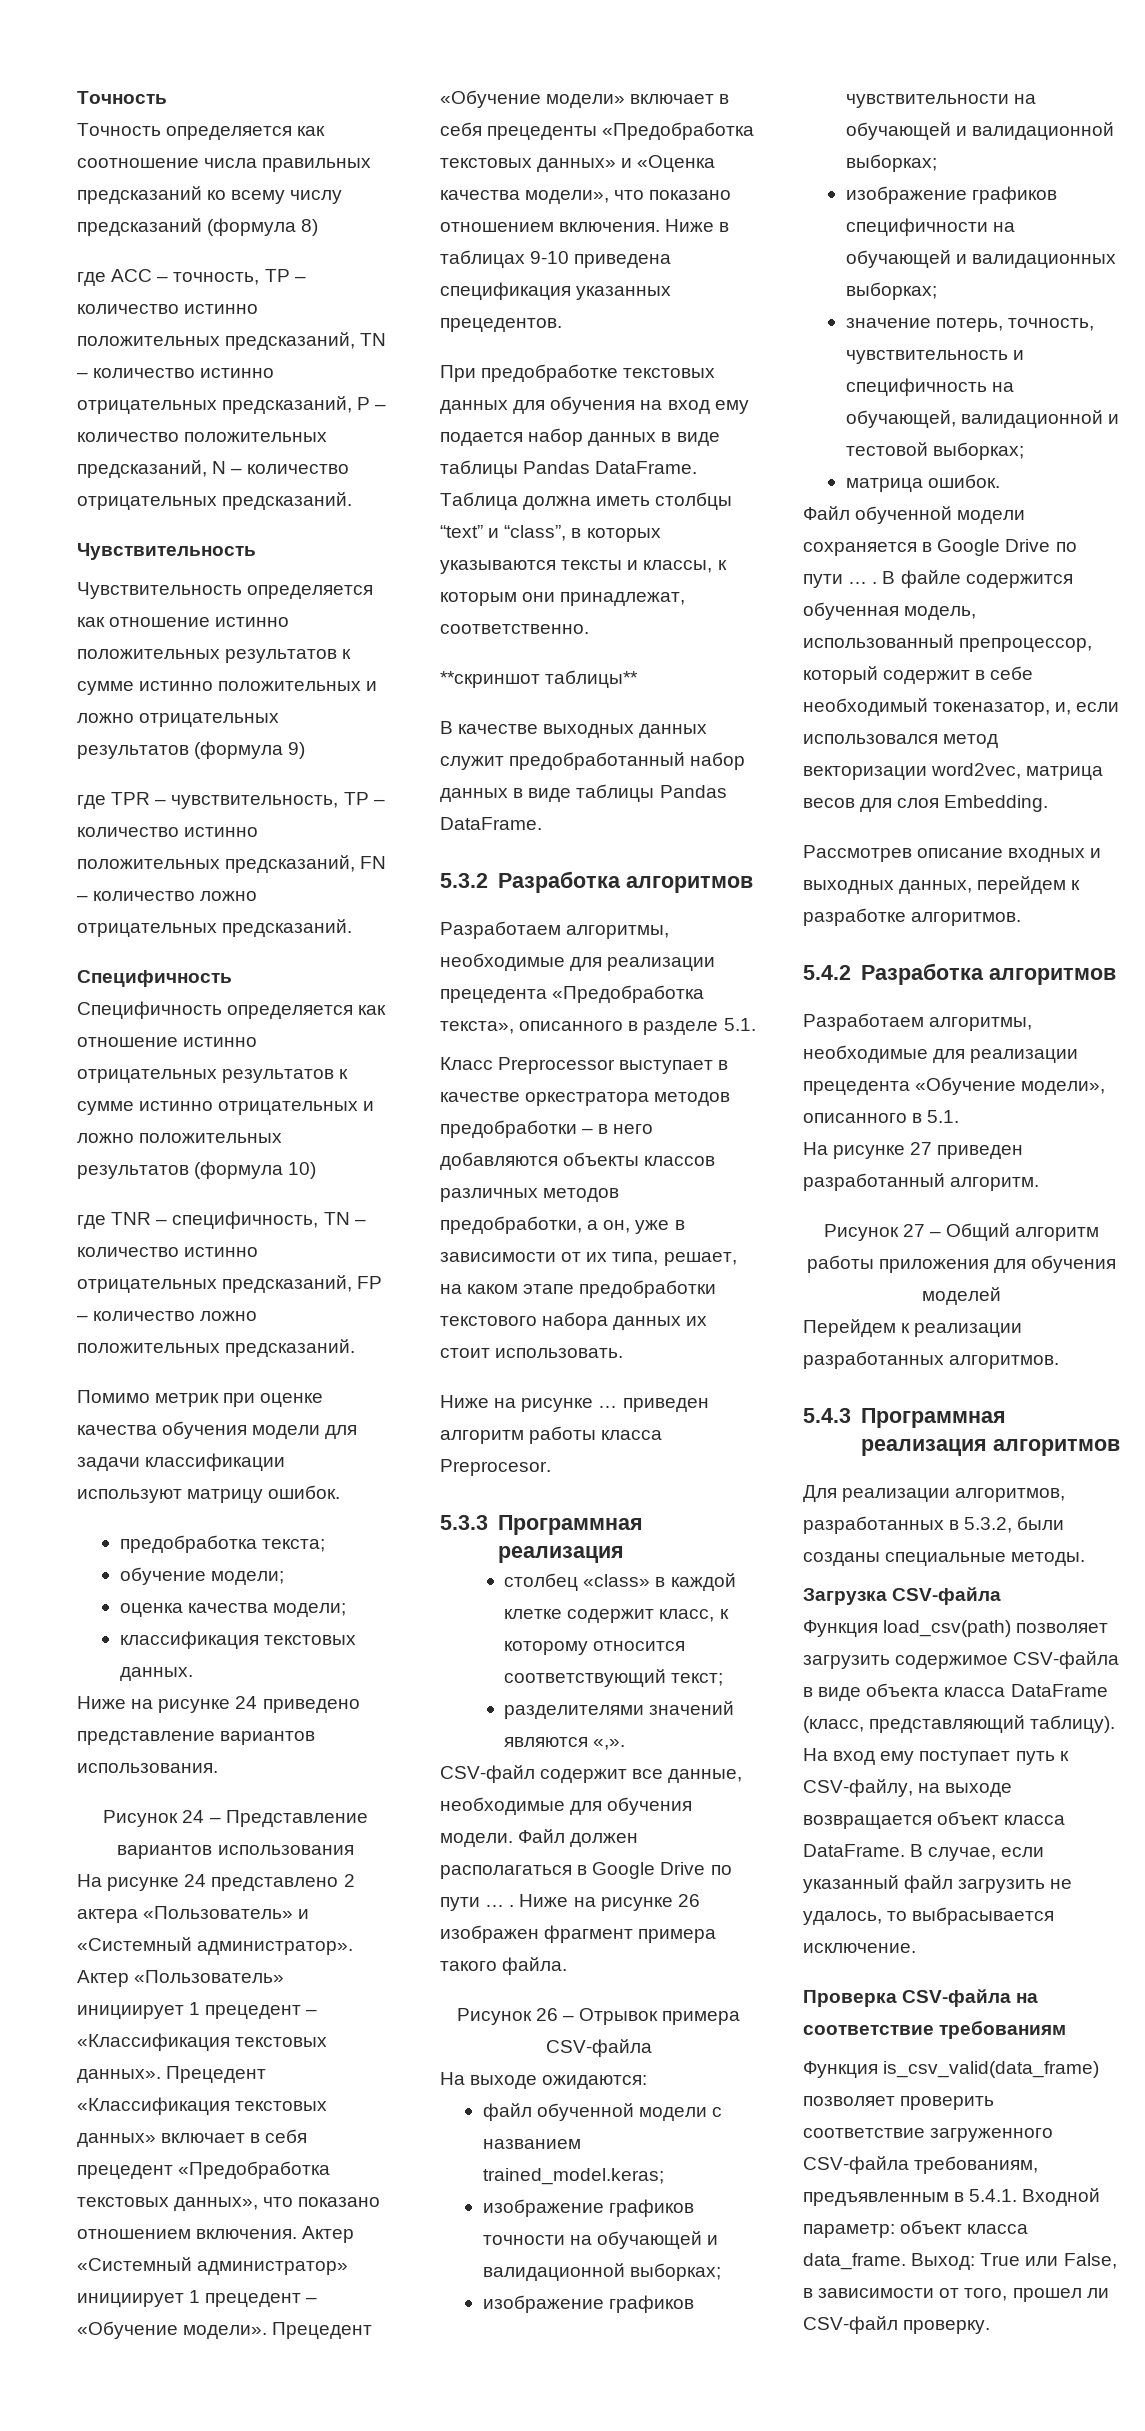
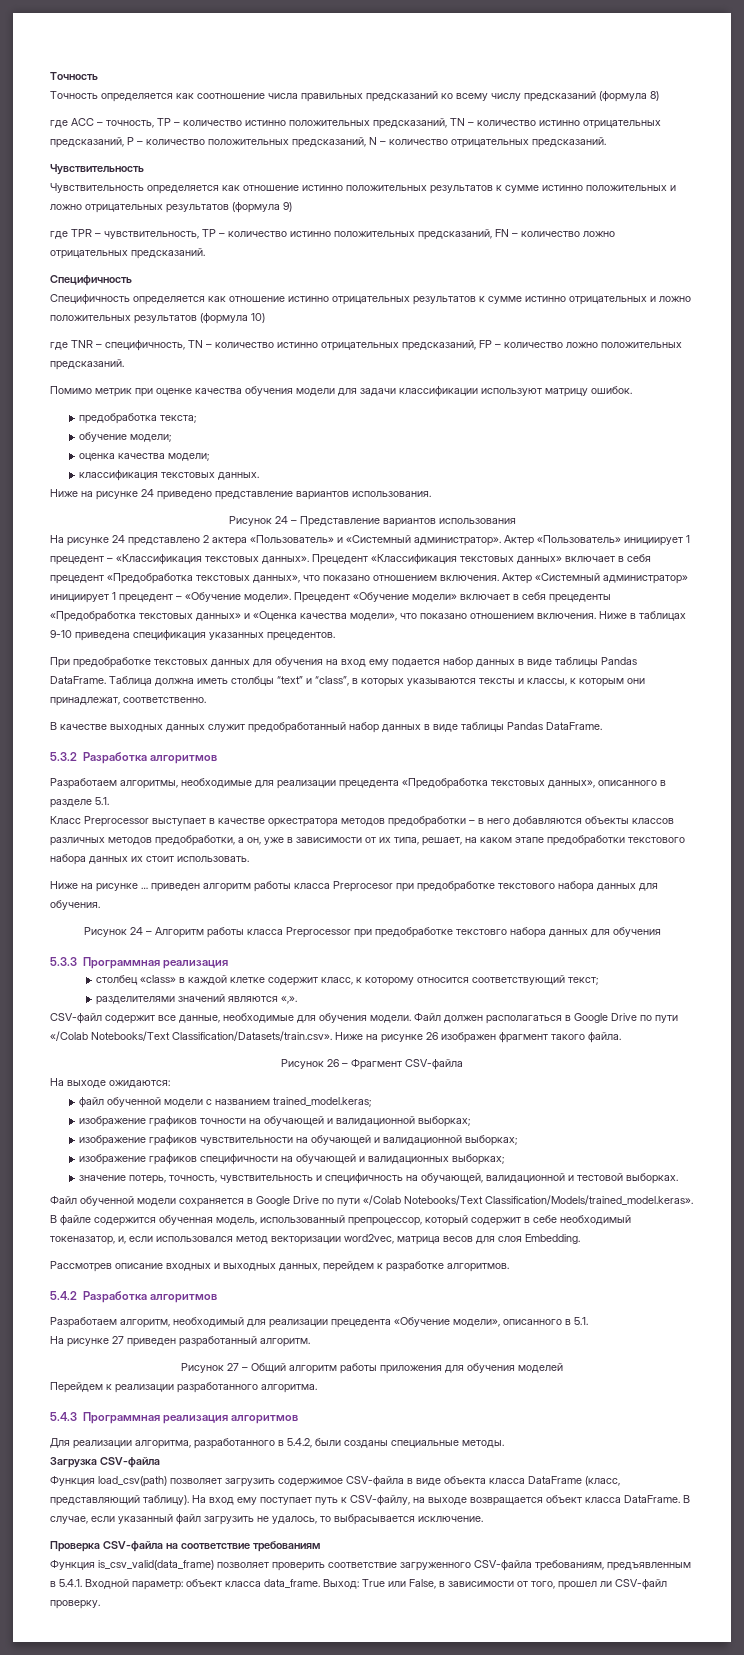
- **скриншот таблицы**
- Разработаем алгоритмы, необходимые для реализации прецедента «Предобработка текста», описанного в разделе 5.1.
+ Разработаем алгоритмы, необходимые для реализации прецедента «Предобработка текстовых данных», описанного в разделе 5.1.
- Ниже на рисунке … приведен алгоритм работы класса Preprocesor.
+ Ниже на рисунке … приведен алгоритм работы класса Preprocesor при предобработке текстового набора данных для обучения.
+ Рисунок 24 – Алгоритм работы класса Preprocessor при предобработке текстовго набора данных для обучения
- Файл должен располагаться в Google Drive по пути … . Ниже на рисунке 26 изображен фрагмент примера такого файла.
+ Файл должен располагаться в Google Drive по пути «/Colab Notebooks/Text Classification/Datasets/train.csv». Ниже на рисунке 26 изображен фрагмент такого файла.
- Рисунок 26 – Отрывок примера CSV-файла
+ Рисунок 26 – Фрагмент CSV-файла
- значение потерь, точность, чувствительность и специфичность на обучающей, валидационной и тестовой выборках;
- матрица ошибок.
+ значение потерь, точность, чувствительность и специфичность на обучающей, валидационной и тестовой выборках.
- Файл обученной модели сохраняется в Google Drive по пути … . В файле содержится обученная модель, использованный препроцессор, который содержит в себе необходимый токеназатор, и, если использовался метод векторизации word2vec, матрица весов для слоя Embedding.
+ Файл обученной модели сохраняется в Google Drive по пути «/Colab Notebooks/Text Classification/Models/trained_model.keras». В файле содержится обученная модель, использованный препроцессор, который содержит в себе необходимый токеназатор, и, если использовался метод векторизации word2vec, матрица весов для слоя Embedding.
- Разработаем алгоритмы, необходимые для реализации прецедента «Обучение модели», описанного в 5.1.
+ Разработаем алгоритм, необходимый для реализации прецедента «Обучение модели», описанного в 5.1.
- Перейдем к реализации разработанных алгоритмов.
+ Перейдем к реализации разработанного алгоритма.
- Для реализации алгоритмов, разработанных в 5.3.2, были созданы специальные методы.
+ Для реализации алгоритма, разработанного в 5.4.2, были созданы специальные методы.

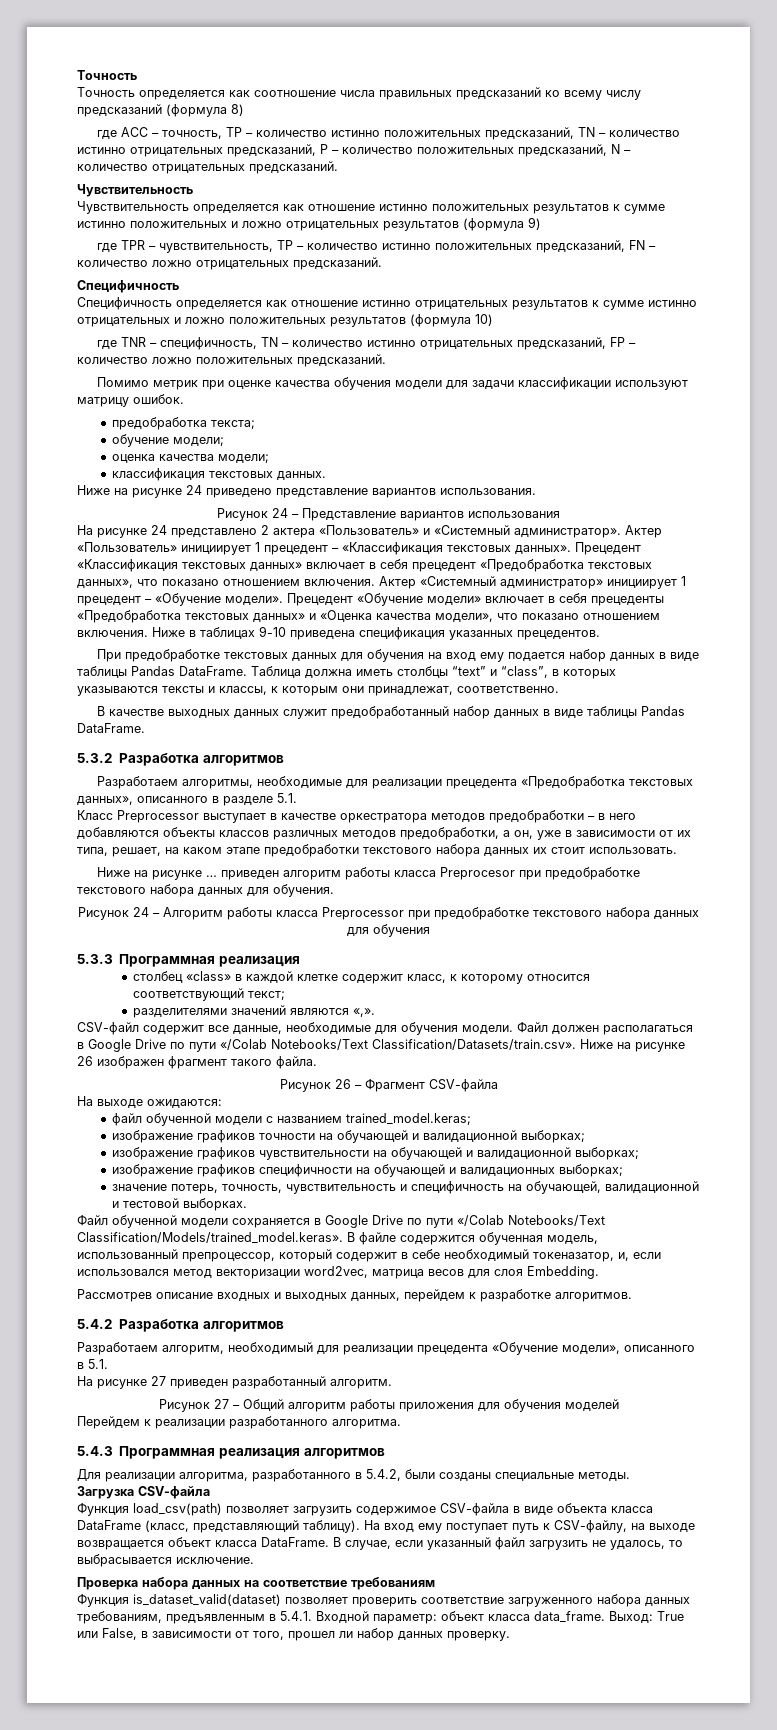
- Рисунок 24 – Алгоритм работы класса Preprocessor при предобработке текстовго набора данных для обучения
+ Рисунок 24 – Алгоритм работы класса Preprocessor при предобработке текстового набора данных для обучения
- Проверка CSV-файла на соответствие требованиям
+ Проверка набора данных на соответствие требованиям
- Функция is_csv_valid(data_frame) позволяет проверить соответствие загруженного CSV-файла требованиям, предъявленным в 5.4.1. Входной параметр: объект класса data_frame.
+ Функция is_dataset_valid(dataset) позволяет проверить соответствие загруженного набора данных требованиям, предъявленным в 5.4.1. Входной параметр: объект класса data_frame.
- Выход: True или False, в зависимости от того, прошел ли CSV-файл проверку.
+ Выход: True или False, в зависимости от того, прошел ли набор данных проверку.

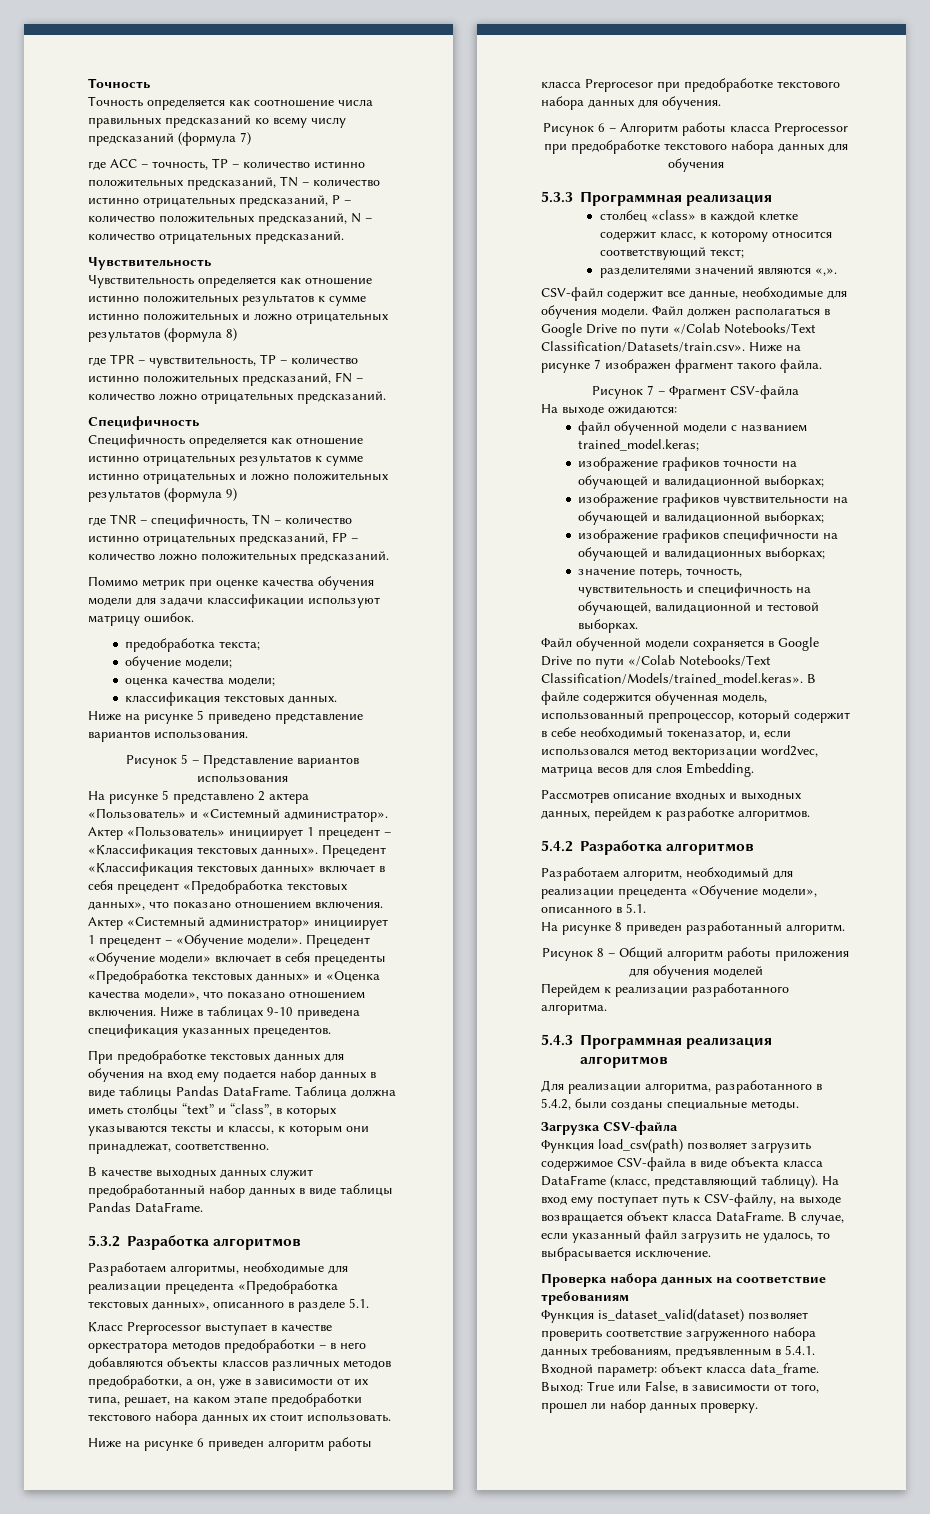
- Точность определяется как соотношение числа правильных предсказаний ко всему числу предсказаний (формула 8)
+ Точность определяется как соотношение числа правильных предсказаний ко всему числу предсказаний (формула 7)
- Чувствительность определяется как отношение истинно положительных результатов к сумме истинно положительных и ложно отрицательных результатов (формула 9)
+ Чувствительность определяется как отношение истинно положительных результатов к сумме истинно положительных и ложно отрицательных результатов (формула 8)
- Специфичность определяется как отношение истинно отрицательных результатов к сумме истинно отрицательных и ложно положительных результатов (формула 10)
+ Специфичность определяется как отношение истинно отрицательных результатов к сумме истинно отрицательных и ложно положительных результатов (формула 9)
- Ниже на рисунке 24 приведено представление вариантов использования.
+ Ниже на рисунке 5 приведено представление вариантов использования.
- Рисунок 24 – Представление вариантов использования
+ Рисунок 5 – Представление вариантов использования
- На рисунке 24 представлено 2 актера «Пользователь» и «Системный администратор».
+ На рисунке 5 представлено 2 актера «Пользователь» и «Системный администратор».
- Ниже на рисунке … приведен алгоритм работы класса Preprocesor при предобработке текстового набора данных для обучения.
+ Ниже на рисунке 6 приведен алгоритм работы класса Preprocesor при предобработке текстового набора данных для обучения.
- Рисунок 24 – Алгоритм работы класса Preprocessor при предобработке текстового набора данных для обучения
+ Рисунок 6 – Алгоритм работы класса Preprocessor при предобработке текстового набора данных для обучения
- Файл должен располагаться в Google Drive по пути «/Colab Notebooks/Text Classification/Datasets/train.csv». Ниже на рисунке 26 изображен фрагмент такого файла.
+ Файл должен располагаться в Google Drive по пути «/Colab Notebooks/Text Classification/Datasets/train.csv». Ниже на рисунке 7 изображен фрагмент такого файла.
- Рисунок 26 – Фрагмент CSV-файла
+ Рисунок 7 – Фрагмент CSV-файла
- На рисунке 27 приведен разработанный алгоритм.
+ На рисунке 8 приведен разработанный алгоритм.
- Рисунок 27 – Общий алгоритм работы приложения для обучения моделей
+ Рисунок 8 – Общий алгоритм работы приложения для обучения моделей

